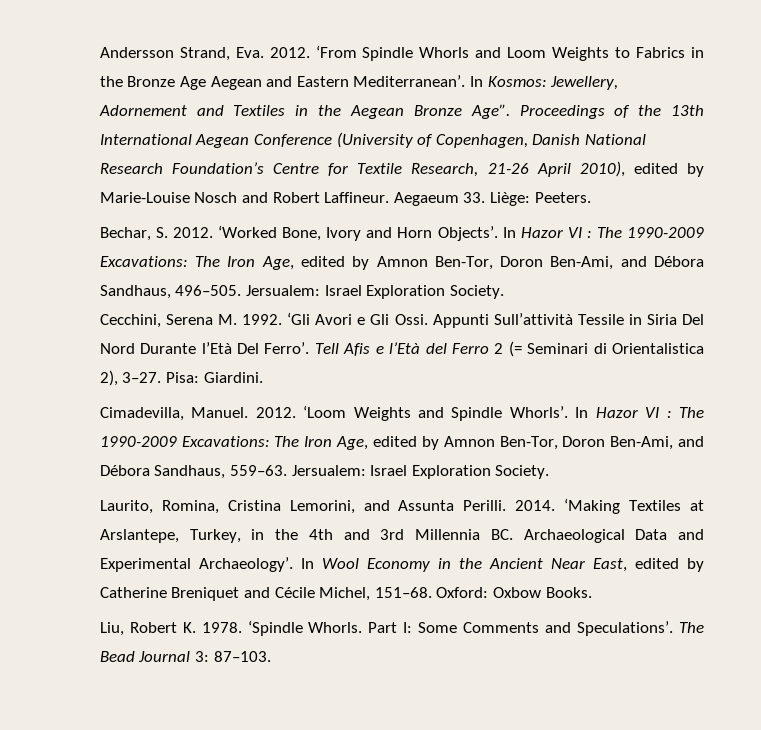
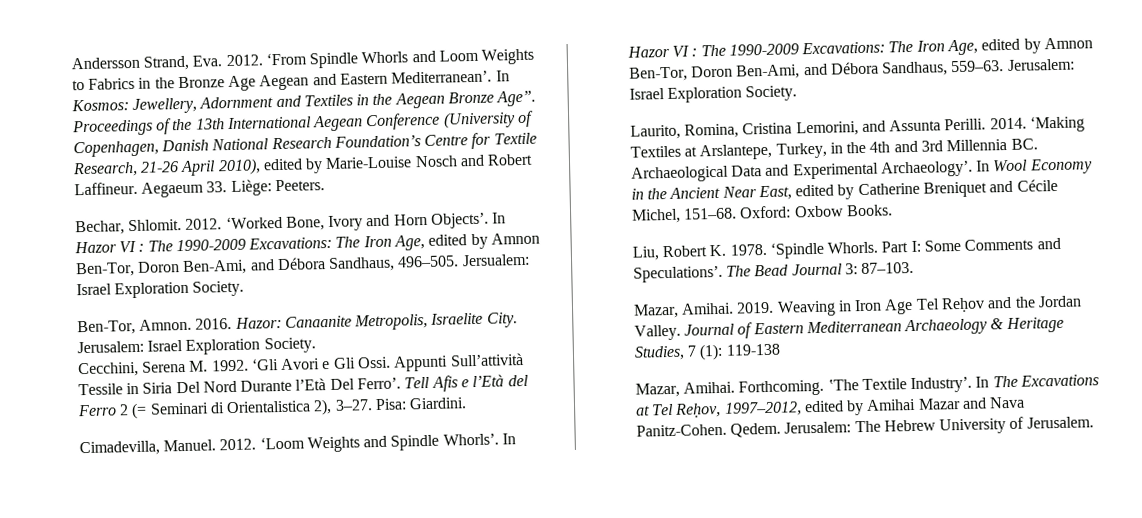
- In Kosmos: Jewellery, Adornement and Textiles in the Aegean Bronze Age”.
+ In Kosmos: Jewellery, Adornment and Textiles in the Aegean Bronze Age”.
- Bechar, S. 2012.
+ Bechar, Shlomit. 2012.
+ Ben-Tor, Amnon. 2016. Hazor: Canaanite Metropolis, Israelite City. Jerusalem: Israel Exploration Society.
- In Hazor VI : The 1990-2009 Excavations: The Iron Age, edited by Amnon Ben-Tor, Doron Ben-Ami, and Débora Sandhaus, 559–63. Jersualem: Israel Exploration Society.
+ In Hazor VI : The 1990-2009 Excavations: The Iron Age, edited by Amnon Ben-Tor, Doron Ben-Ami, and Débora Sandhaus, 559–63. Jerusalem: Israel Exploration Society.
+ Mazar, Amihai. 2019. Weaving in Iron Age Tel Reḥov and the Jordan Valley. Journal of Eastern Mediterranean Archaeology & Heritage Studies, 7 (1): 119-138
+ Mazar, Amihai. Forthcoming. ʽThe Textile Industryʼ. In The Excavations at Tel Reḥov, 1997–2012, edited by Amihai Mazar and Nava Panitz-Cohen. Qedem. Jerusalem: The Hebrew University of Jerusalem.

